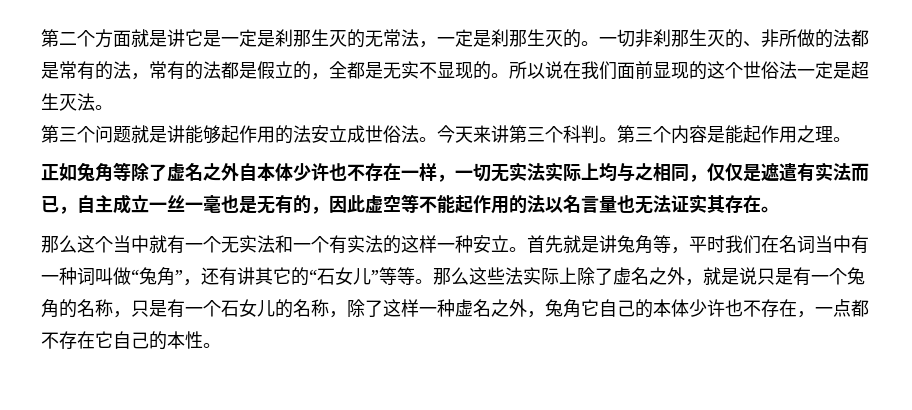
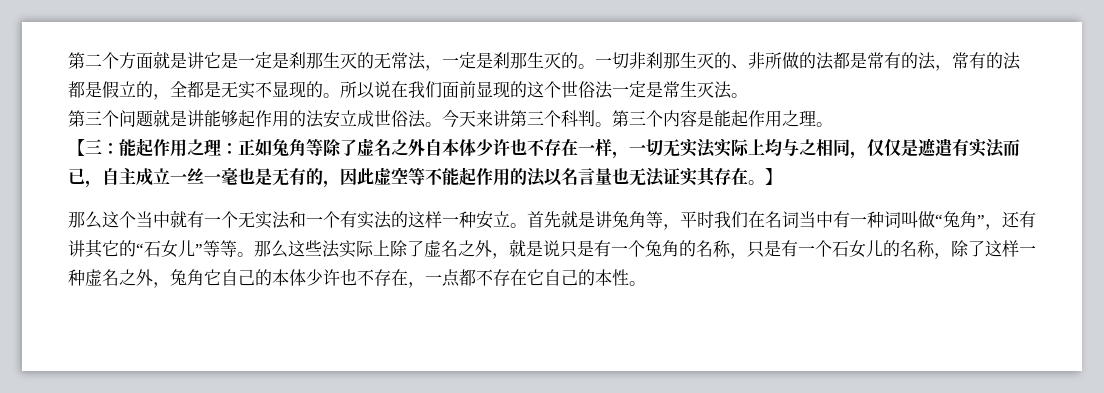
- 所以说在我们面前显现的这个世俗法一定是超生灭法。
+ 所以说在我们面前显现的这个世俗法一定是常生灭法。
- 正如兔角等除了虚名之外自本体少许也不存在一样，一切无实法实际上均与之相同，仅仅是遮遣有实法而已，自主成立一丝一毫也是无有的，因此虚空等不能起作用的法以名言量也无法证实其存在。
+ 【三：能起作用之理：正如兔角等除了虚名之外自本体少许也不存在一样，一切无实法实际上均与之相同，仅仅是遮遣有实法而已，自主成立一丝一毫也是无有的，因此虚空等不能起作用的法以名言量也无法证实其存在。】

